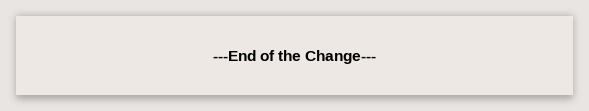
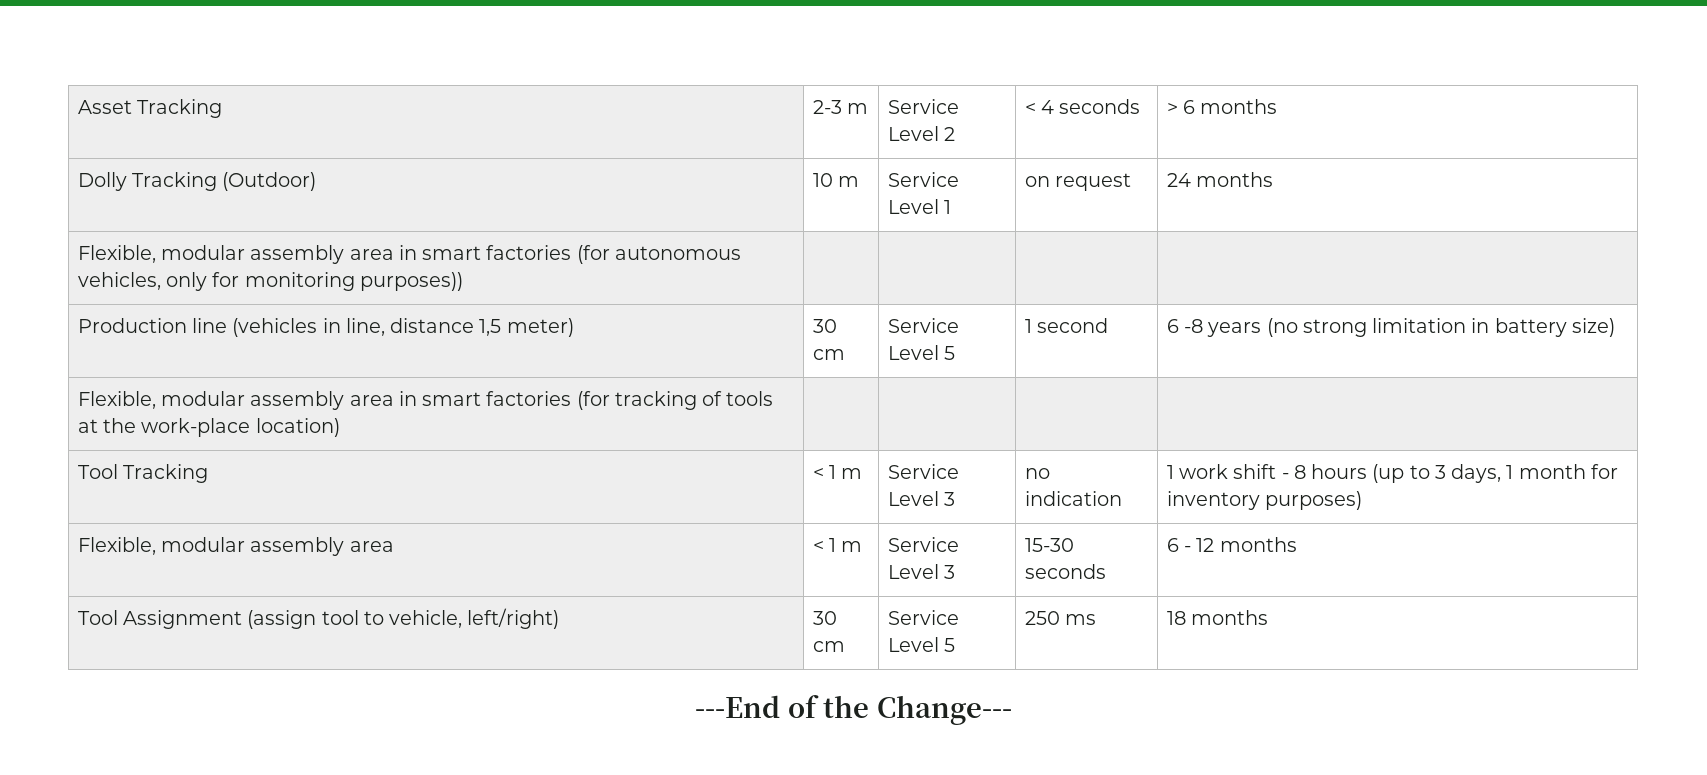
+ Asset Tracking | 2-3 m | Service Level 2 | < 4 seconds | > 6 months
+ Dolly Tracking (Outdoor) | 10 m | Service Level 1 | on request | 24 months
+ Flexible, modular assembly area in smart factories (for autonomous vehicles, only for monitoring purposes)) | | | |
+ Production line (vehicles in line, distance 1,5 meter) | 30 cm | Service Level 5 | 1 second | 6 -8 years (no strong limitation in battery size)
+ Flexible, modular assembly area in smart factories (for tracking of tools at the work-place location) | | | |
+ Tool Tracking | < 1 m | Service Level 3 | no indication | 1 work shift - 8 hours (up to 3 days, 1 month for inventory purposes)
+ Flexible, modular assembly area | < 1 m | Service Level 3 | 15-30 seconds | 6 - 12 months
+ Tool Assignment (assign tool to vehicle, left/right) | 30 cm | Service Level 5 | 250 ms | 18 months

